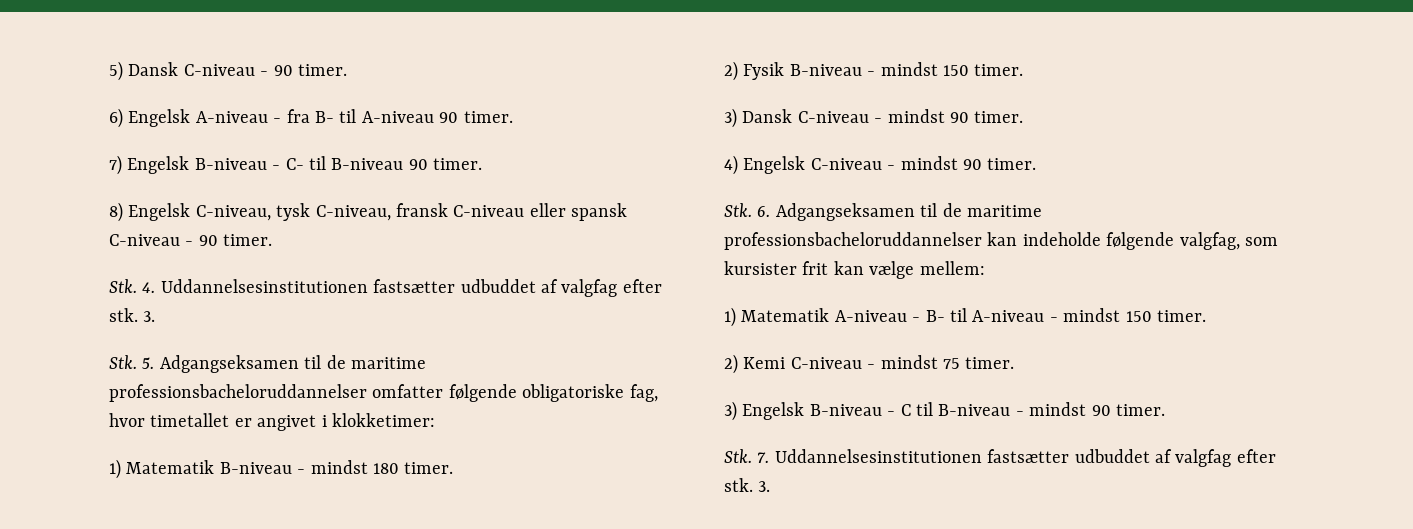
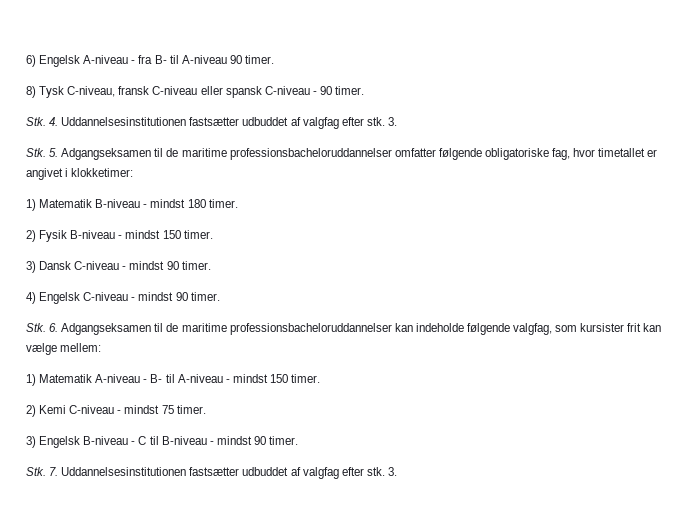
- 5) Dansk C-niveau - 90 timer.
- 7) Engelsk B-niveau - C- til B-niveau 90 timer.
- 8) Engelsk C-niveau, tysk C-niveau, fransk C-niveau eller spansk C-niveau - 90 timer.
+ 8) Tysk C-niveau, fransk C-niveau eller spansk C-niveau - 90 timer.

